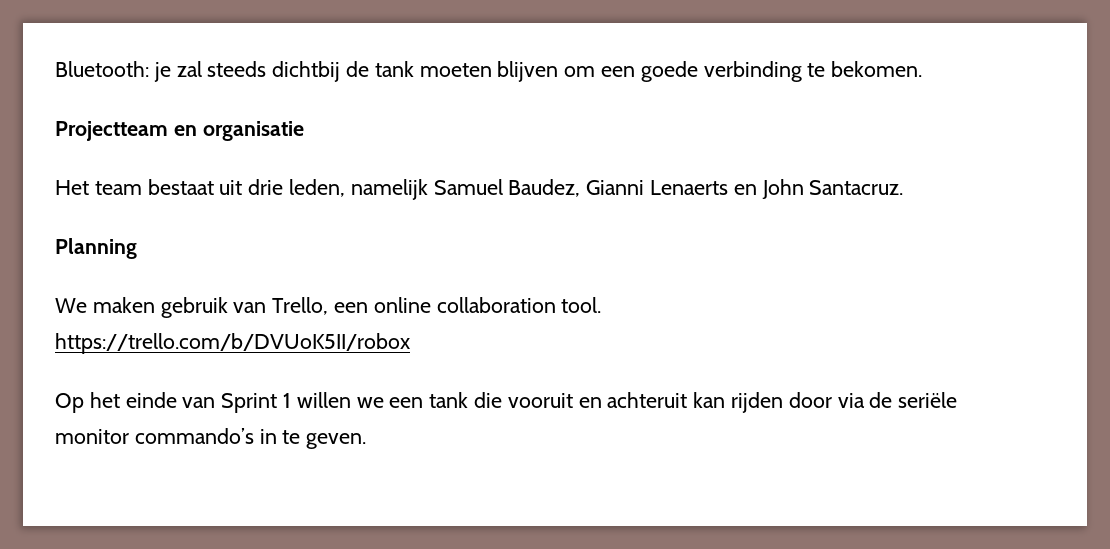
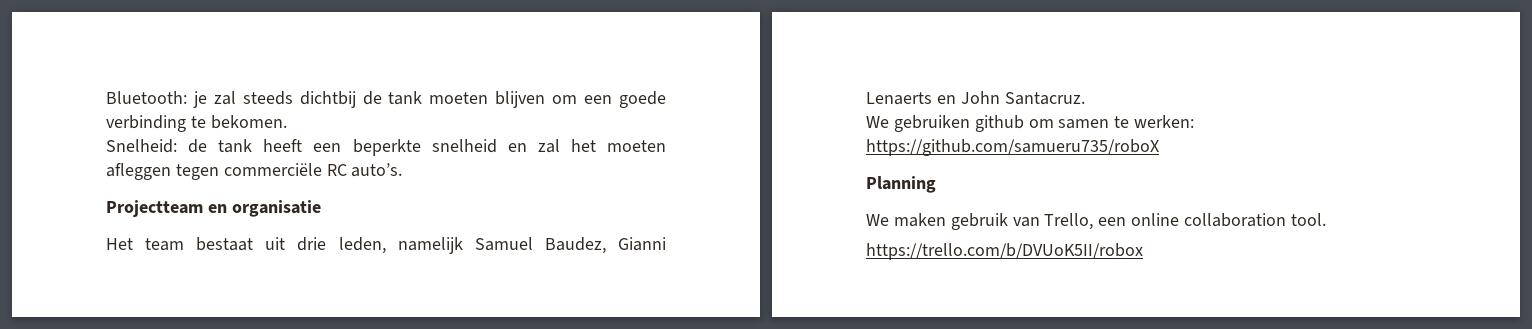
+ Snelheid: de tank heeft een beperkte snelheid en zal het moeten afleggen tegen commerciële RC auto’s.
+ We gebruiken github om samen te werken: https://github.com/samueru735/roboX
- Op het einde van Sprint 1 willen we een tank die vooruit en achteruit kan rijden door via de seriële monitor commando’s in te geven.

